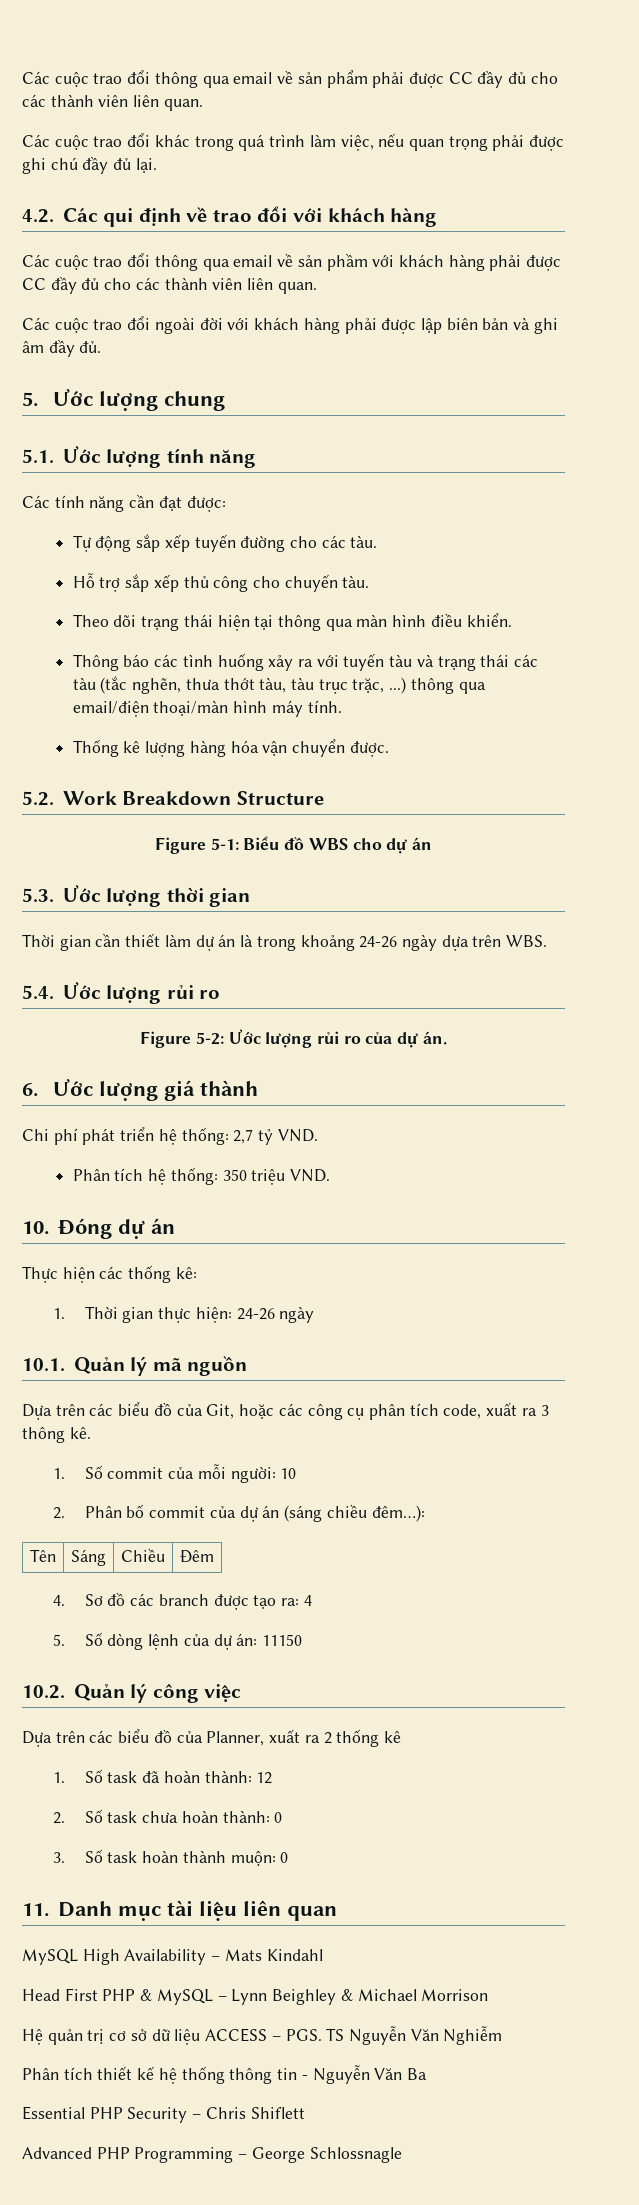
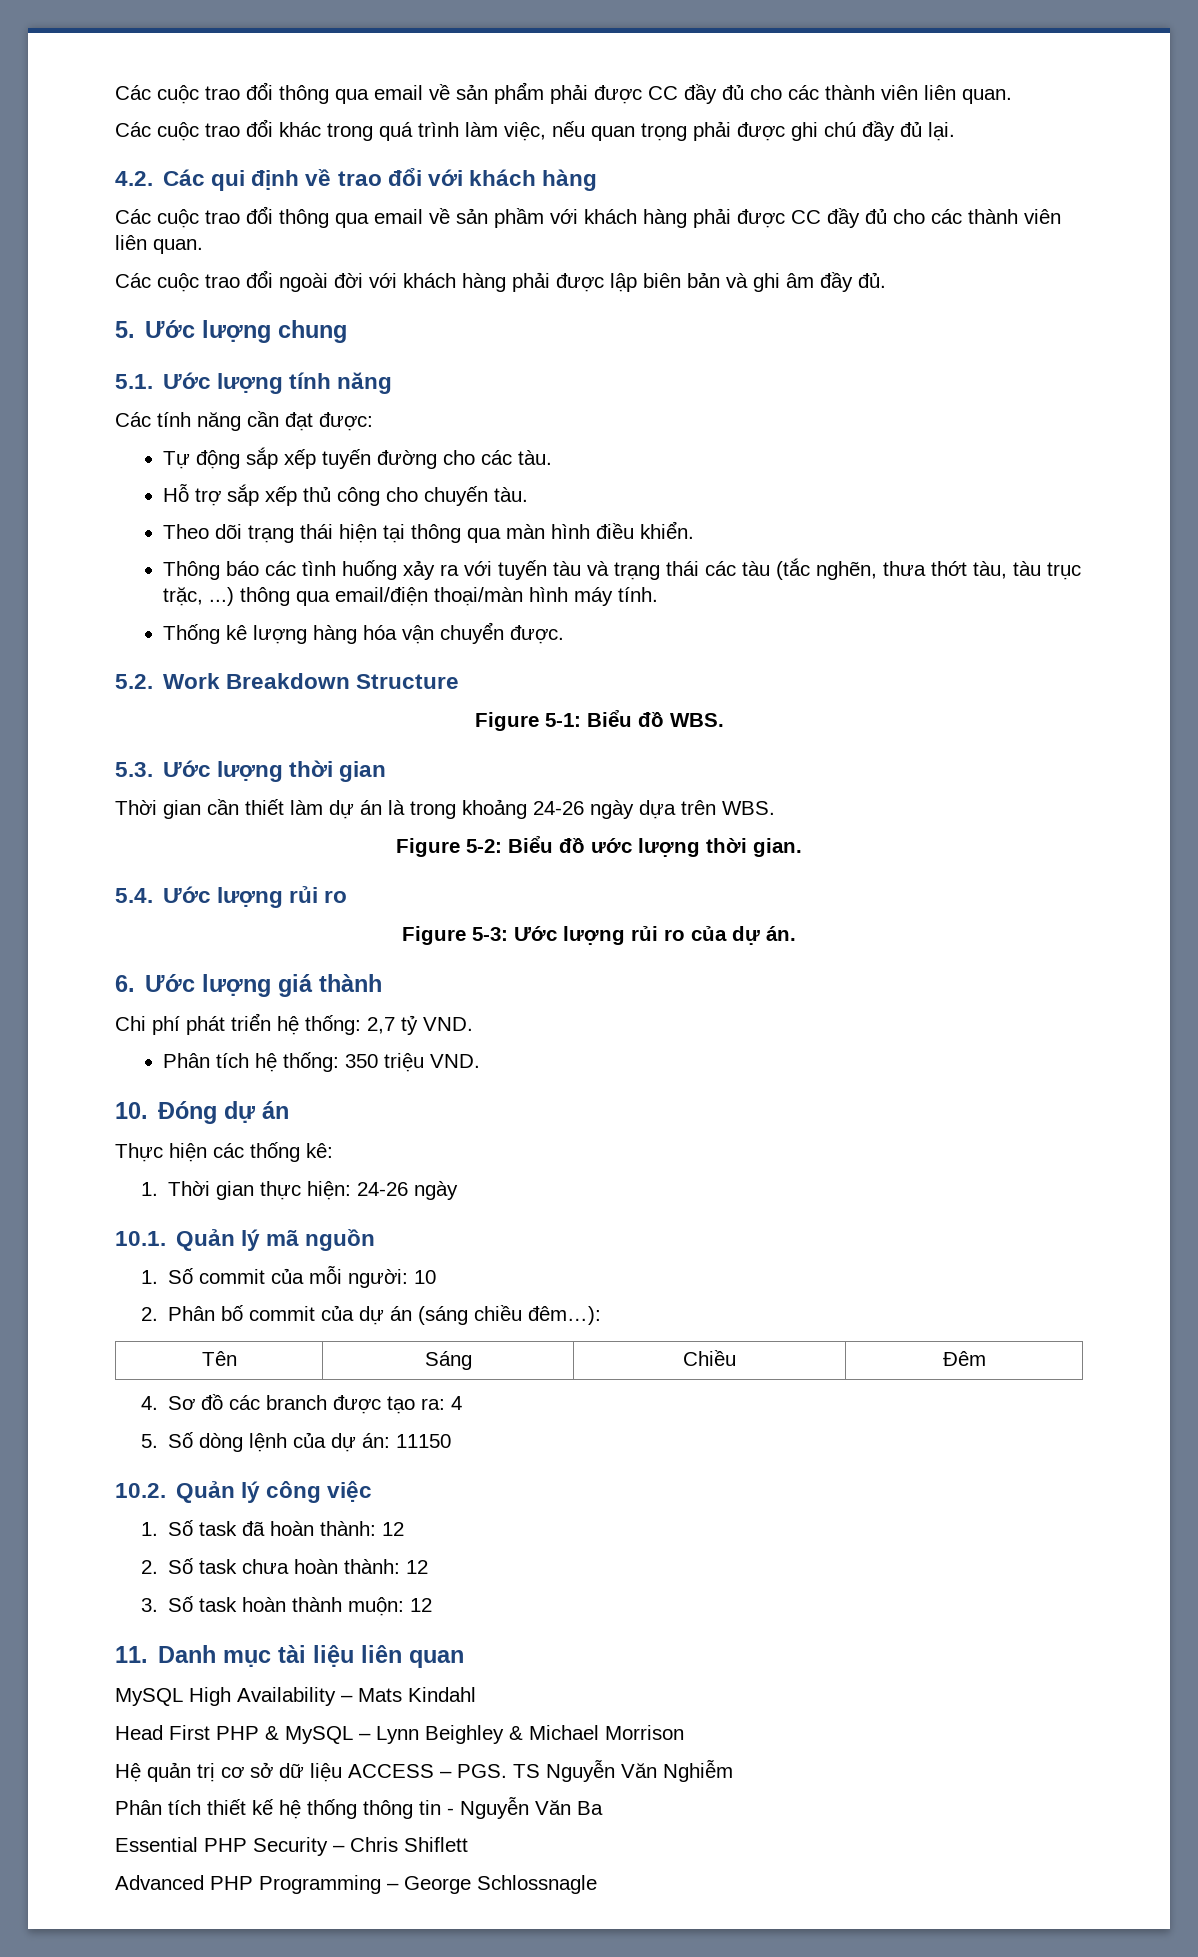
- Figure 5-1: Biểu đồ WBS cho dự án
+ Figure 5-1: Biểu đồ WBS.
+ Figure 5-2: Biểu đồ ước lượng thời gian.
- Figure 5-2: Ước lượng rủi ro của dự án.
+ Figure 5-3: Ước lượng rủi ro của dự án.
- Dựa trên các biểu đồ của Git, hoặc các công cụ phân tích code, xuất ra 3 thông kê.
- Dựa trên các biểu đồ của Planner, xuất ra 2 thống kê
- 2. Số task chưa hoàn thành: 0
+ 2. Số task chưa hoàn thành: 12
- 3. Số task hoàn thành muộn: 0
+ 3. Số task hoàn thành muộn: 12

